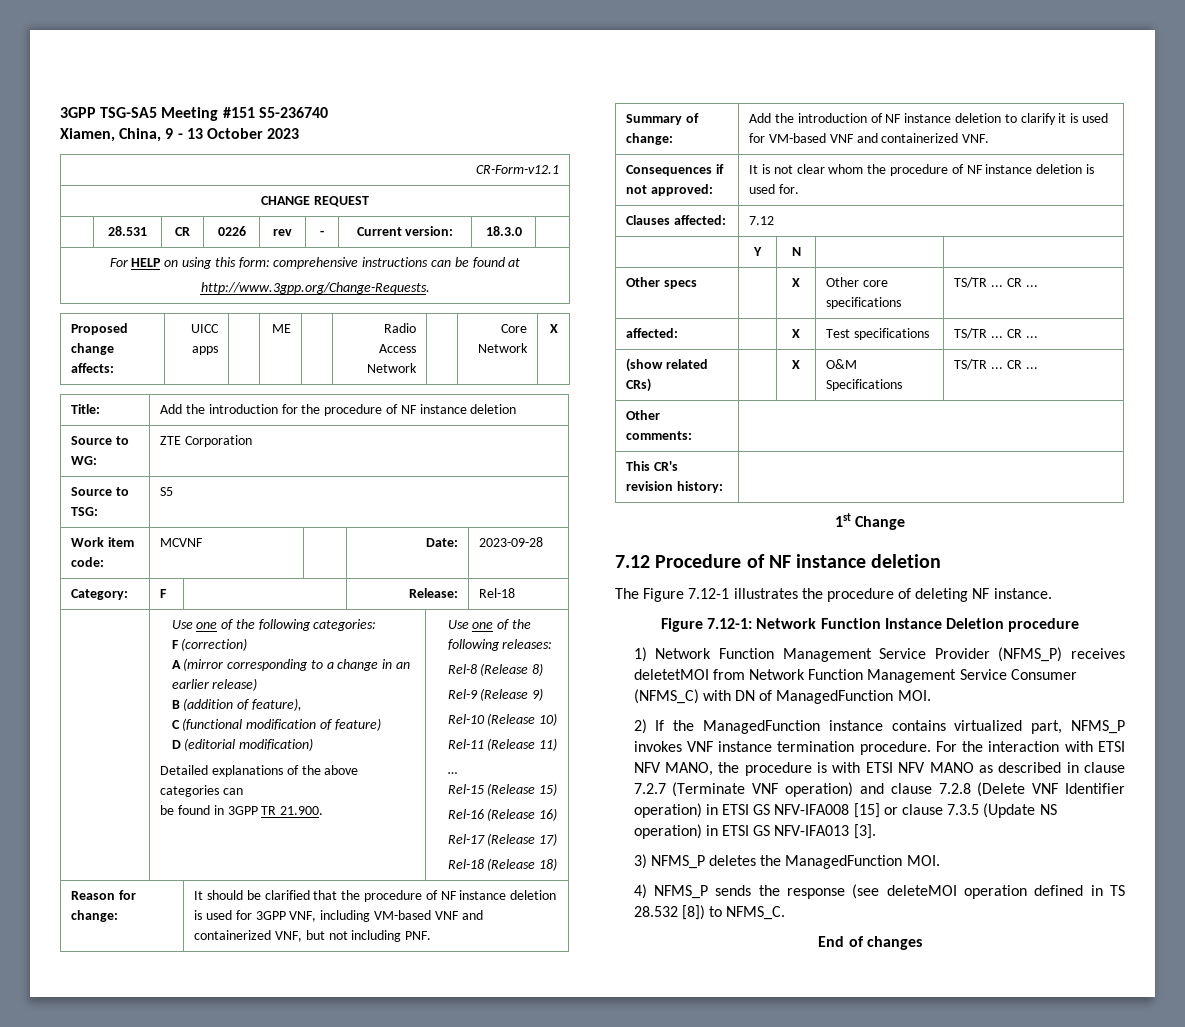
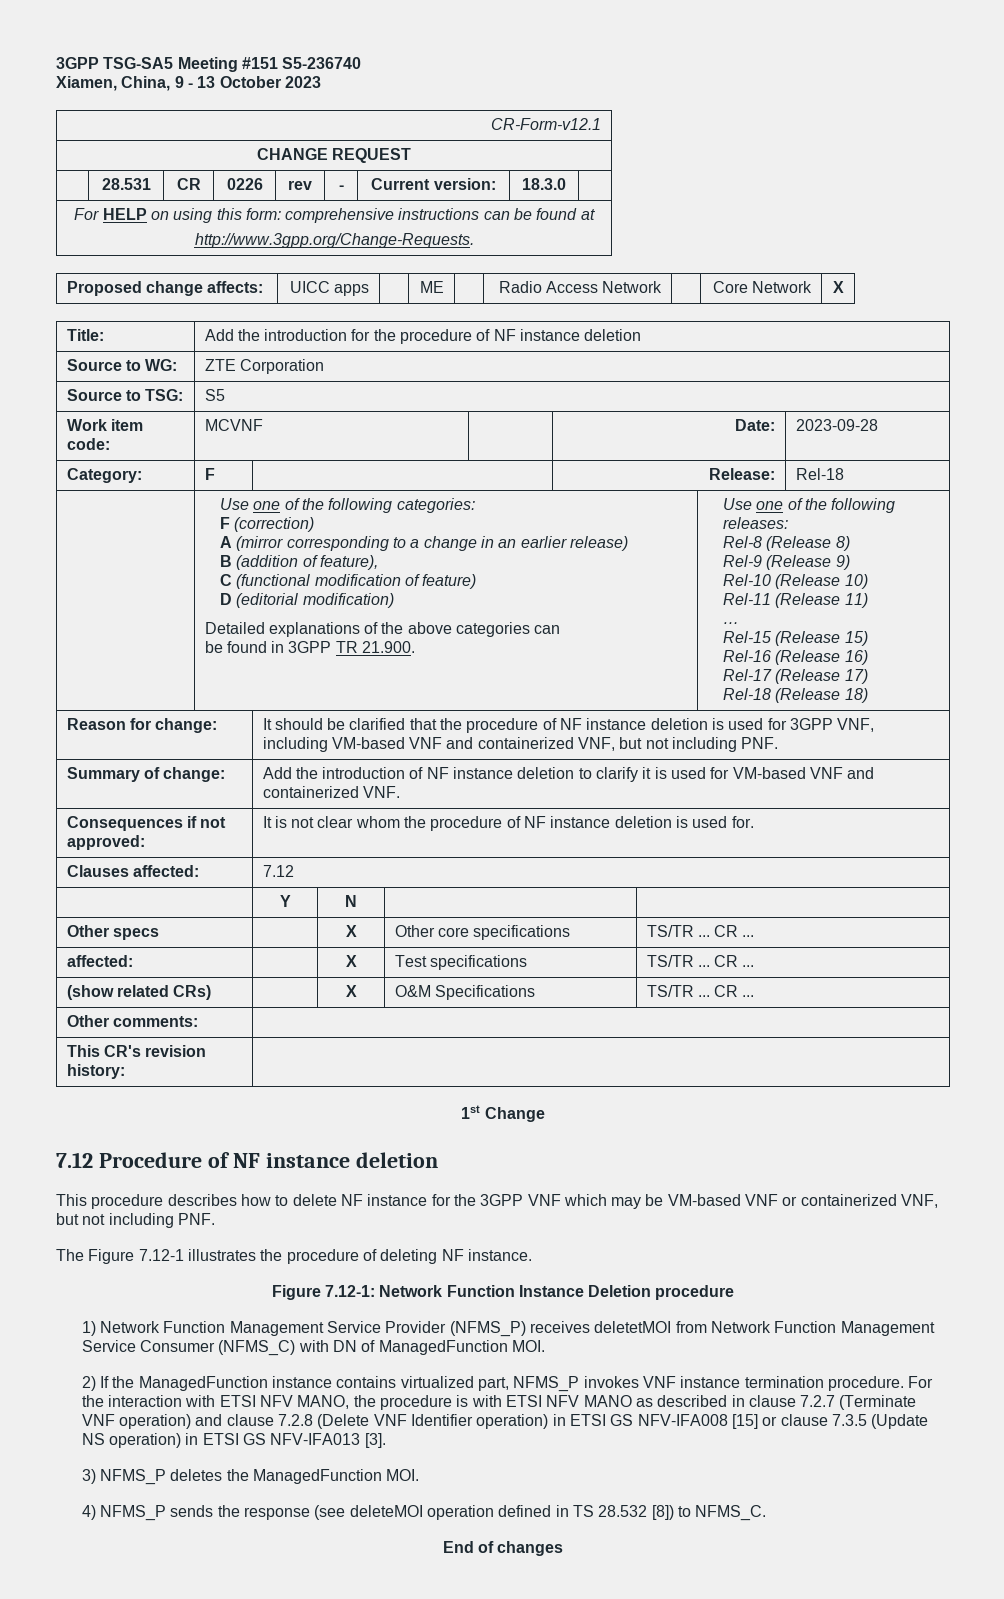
+ This procedure describes how to delete NF instance for the 3GPP VNF which may be VM-based VNF or containerized VNF, but not including PNF.

